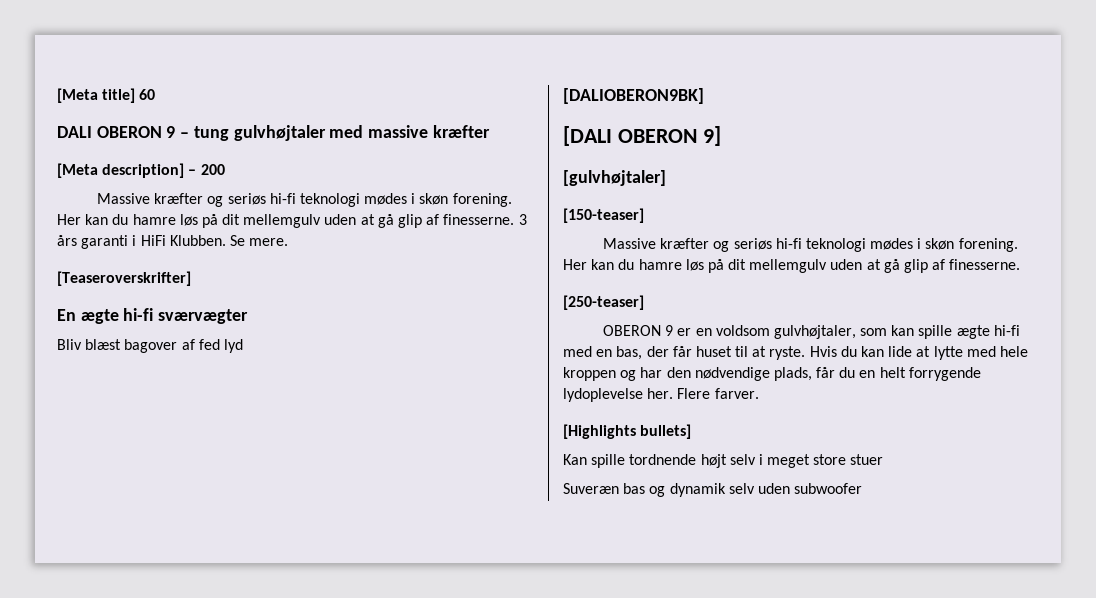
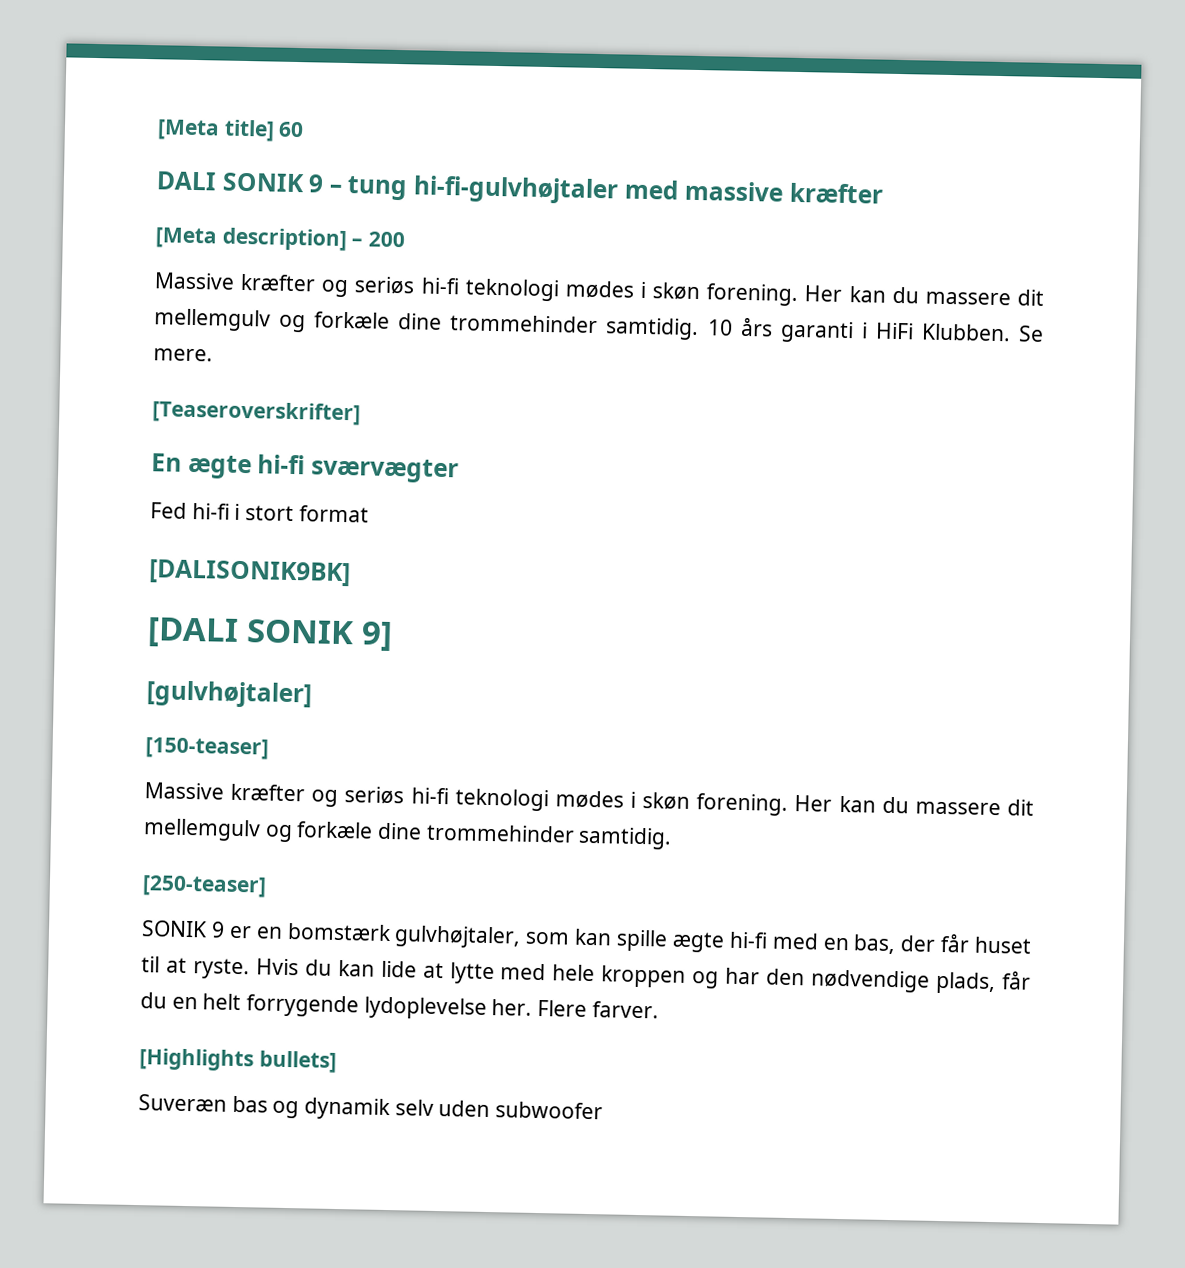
- DALI OBERON 9 – tung gulvhøjtaler med massive kræfter
+ DALI SONIK 9 – tung hi-fi-gulvhøjtaler med massive kræfter
- Her kan du hamre løs på dit mellemgulv uden at gå glip af finesserne. 3 års garanti i HiFi Klubben.
+ Her kan du massere dit mellemgulv og forkæle dine trommehinder samtidig. 10 års garanti i HiFi Klubben.
- Bliv blæst bagover af fed lyd
- [DALIOBERON9BK]
+ Fed hi-fi i stort format
+ [DALISONIK9BK]
- [DALI OBERON 9]
+ [DALI SONIK 9]
  [150-teaser]
- Massive kræfter og seriøs hi-fi teknologi mødes i skøn forening. Her kan du hamre løs på dit mellemgulv uden at gå glip af finesserne.
+ Massive kræfter og seriøs hi-fi teknologi mødes i skøn forening. Her kan du massere dit mellemgulv og forkæle dine trommehinder samtidig.
- OBERON 9 er en voldsom gulvhøjtaler, som kan spille ægte hi-fi med en bas, der får huset til at ryste.
+ SONIK 9 er en bomstærk gulvhøjtaler, som kan spille ægte hi-fi med en bas, der får huset til at ryste.
- Kan spille tordnende højt selv i meget store stuer

